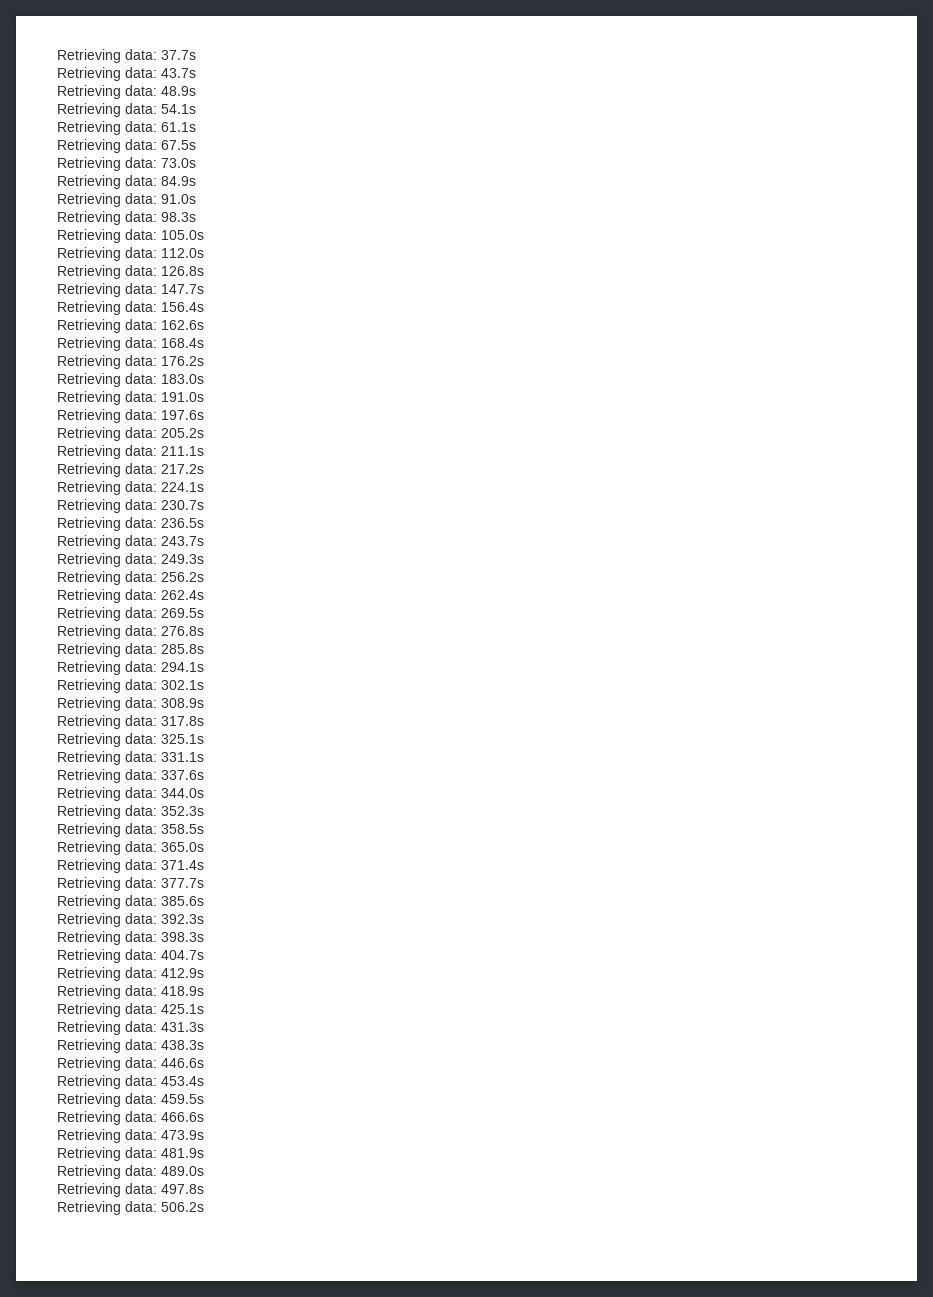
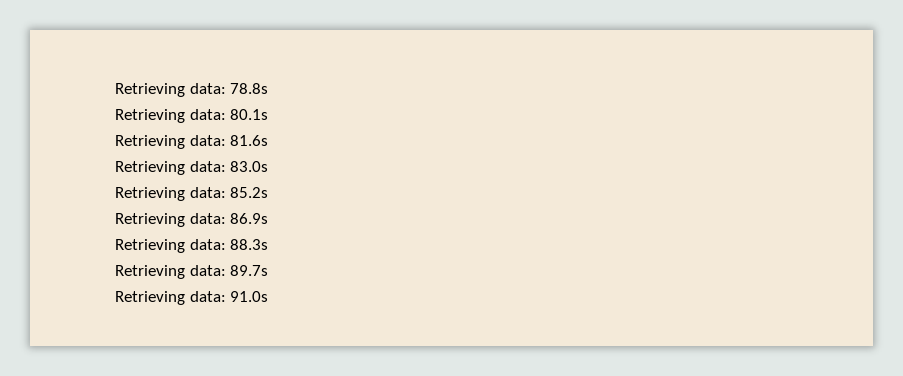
- Retrieving data: 37.7s
- Retrieving data: 43.7s
- Retrieving data: 48.9s
- Retrieving data: 54.1s
- Retrieving data: 61.1s
- Retrieving data: 67.5s
- Retrieving data: 73.0s
- Retrieving data: 84.9s
+ Retrieving data: 78.8s
+ Retrieving data: 80.1s
+ Retrieving data: 81.6s
+ Retrieving data: 83.0s
+ Retrieving data: 85.2s
+ Retrieving data: 86.9s
+ Retrieving data: 88.3s
+ Retrieving data: 89.7s
- Retrieving data: 98.3s
- Retrieving data: 105.0s
- Retrieving data: 112.0s
- Retrieving data: 126.8s
- Retrieving data: 147.7s
- Retrieving data: 156.4s
- Retrieving data: 162.6s
- Retrieving data: 168.4s
- Retrieving data: 176.2s
- Retrieving data: 183.0s
- Retrieving data: 191.0s
- Retrieving data: 197.6s
- Retrieving data: 205.2s
- Retrieving data: 211.1s
- Retrieving data: 217.2s
- Retrieving data: 224.1s
- Retrieving data: 230.7s
- Retrieving data: 236.5s
- Retrieving data: 243.7s
- Retrieving data: 249.3s
- Retrieving data: 256.2s
- Retrieving data: 262.4s
- Retrieving data: 269.5s
- Retrieving data: 276.8s
- Retrieving data: 285.8s
- Retrieving data: 294.1s
- Retrieving data: 302.1s
- Retrieving data: 308.9s
- Retrieving data: 317.8s
- Retrieving data: 325.1s
- Retrieving data: 331.1s
- Retrieving data: 337.6s
- Retrieving data: 344.0s
- Retrieving data: 352.3s
- Retrieving data: 358.5s
- Retrieving data: 365.0s
- Retrieving data: 371.4s
- Retrieving data: 377.7s
- Retrieving data: 385.6s
- Retrieving data: 392.3s
- Retrieving data: 398.3s
- Retrieving data: 404.7s
- Retrieving data: 412.9s
- Retrieving data: 418.9s
- Retrieving data: 425.1s
- Retrieving data: 431.3s
- Retrieving data: 438.3s
- Retrieving data: 446.6s
- Retrieving data: 453.4s
- Retrieving data: 459.5s
- Retrieving data: 466.6s
- Retrieving data: 473.9s
- Retrieving data: 481.9s
- Retrieving data: 489.0s
- Retrieving data: 497.8s
- Retrieving data: 506.2s

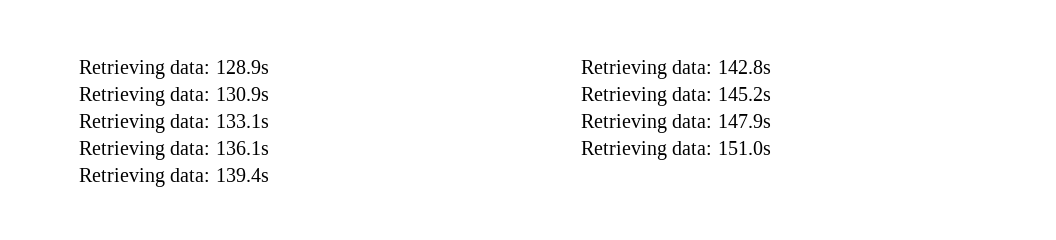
- Retrieving data: 78.8s
- Retrieving data: 80.1s
- Retrieving data: 81.6s
- Retrieving data: 83.0s
- Retrieving data: 85.2s
- Retrieving data: 86.9s
- Retrieving data: 88.3s
- Retrieving data: 89.7s
- Retrieving data: 91.0s
+ Retrieving data: 128.9s
+ Retrieving data: 130.9s
+ Retrieving data: 133.1s
+ Retrieving data: 136.1s
+ Retrieving data: 139.4s
+ Retrieving data: 142.8s
+ Retrieving data: 145.2s
+ Retrieving data: 147.9s
+ Retrieving data: 151.0s

